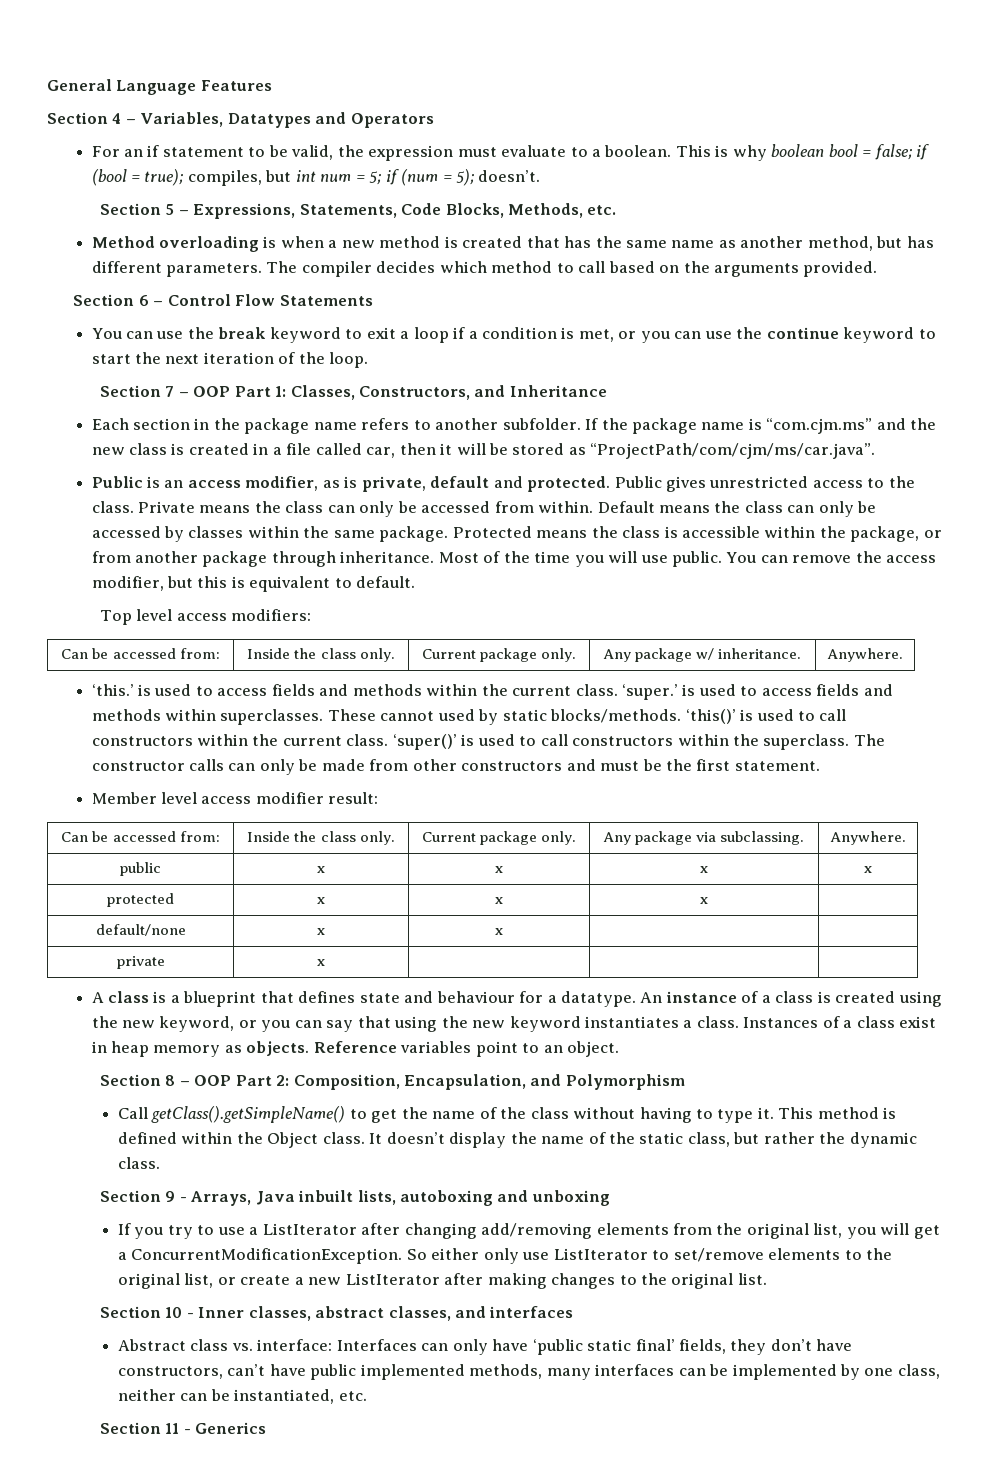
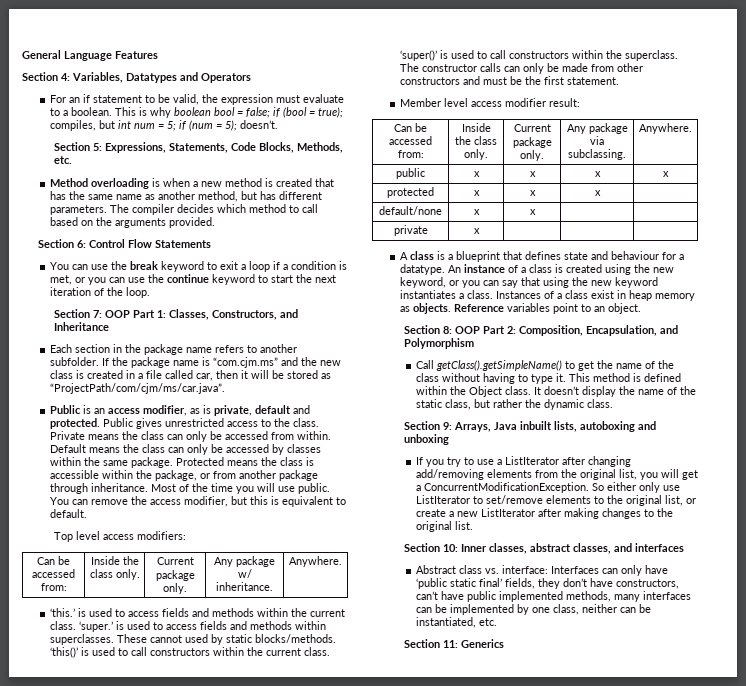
- Section 4 – Variables, Datatypes and Operators
+ Section 4: Variables, Datatypes and Operators
- Section 5 – Expressions, Statements, Code Blocks, Methods, etc.
+ Section 5: Expressions, Statements, Code Blocks, Methods, etc.
- Section 6 – Control Flow Statements
+ Section 6: Control Flow Statements
- Section 7 – OOP Part 1: Classes, Constructors, and Inheritance
+ Section 7: OOP Part 1: Classes, Constructors, and Inheritance
- Section 8 – OOP Part 2: Composition, Encapsulation, and Polymorphism
+ Section 8: OOP Part 2: Composition, Encapsulation, and Polymorphism
- Section 9 - Arrays, Java inbuilt lists, autoboxing and unboxing
+ Section 9: Arrays, Java inbuilt lists, autoboxing and unboxing
- Section 10 - Inner classes, abstract classes, and interfaces
+ Section 10: Inner classes, abstract classes, and interfaces
- Section 11 - Generics
+ Section 11: Generics

